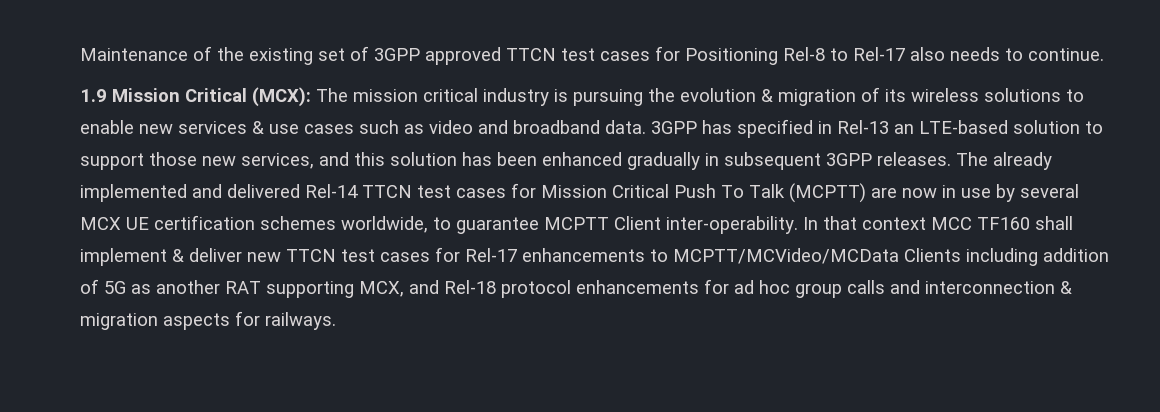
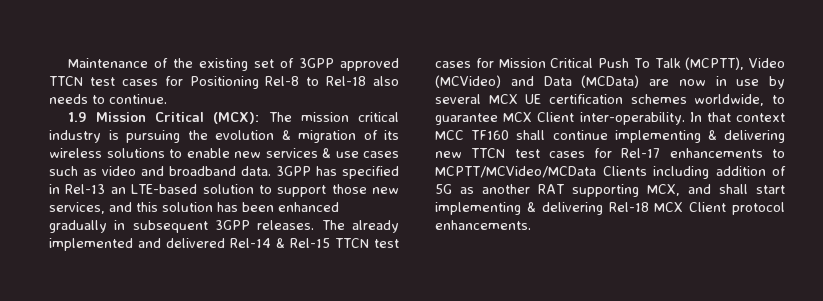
- Maintenance of the existing set of 3GPP approved TTCN test cases for Positioning Rel-8 to Rel-17 also needs to continue.
+ Maintenance of the existing set of 3GPP approved TTCN test cases for Positioning Rel-8 to Rel-18 also needs to continue.
- The already implemented and delivered Rel-14 TTCN test cases for Mission Critical Push To Talk (MCPTT) are now in use by several MCX UE certification schemes worldwide, to guarantee MCPTT Client inter-operability.
+ The already implemented and delivered Rel-14 & Rel-15 TTCN test cases for Mission Critical Push To Talk (MCPTT), Video (MCVideo) and Data (MCData) are now in use by several MCX UE certification schemes worldwide, to guarantee MCX Client inter-operability.
- In that context MCC TF160 shall implement & deliver new TTCN test cases for Rel-17 enhancements to MCPTT/MCVideo/MCData Clients including addition of 5G as another RAT supporting MCX, and Rel-18 protocol enhancements for ad hoc group calls and interconnection & migration aspects for railways.
+ In that context MCC TF160 shall continue implementing & delivering new TTCN test cases for Rel-17 enhancements to MCPTT/MCVideo/MCData Clients including addition of 5G as another RAT supporting MCX, and shall start implementing & delivering Rel-18 MCX Client protocol enhancements.

